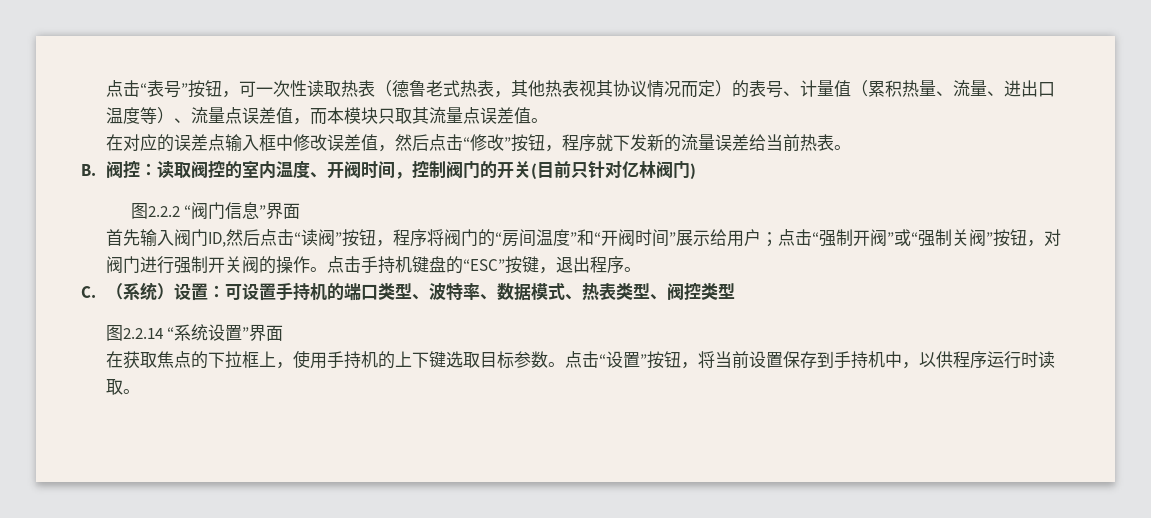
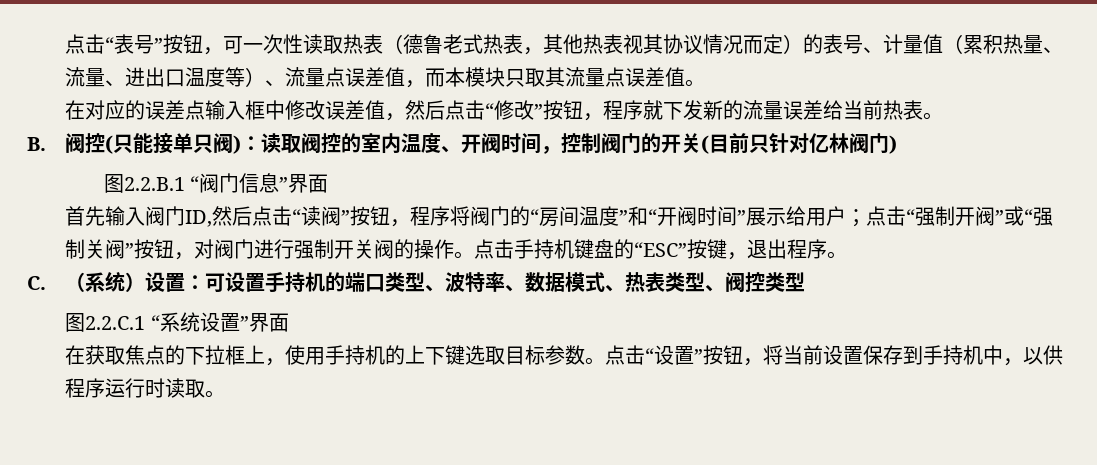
- B.阀控：读取阀控的室内温度、开阀时间，控制阀门的开关(目前只针对亿林阀门)
+ B.阀控(只能接单只阀)：读取阀控的室内温度、开阀时间，控制阀门的开关(目前只针对亿林阀门)
- 图2.2.2 “阀门信息”界面
+ 图2.2.B.1 “阀门信息”界面
- 图2.2.14 “系统设置”界面
+ 图2.2.C.1 “系统设置”界面

